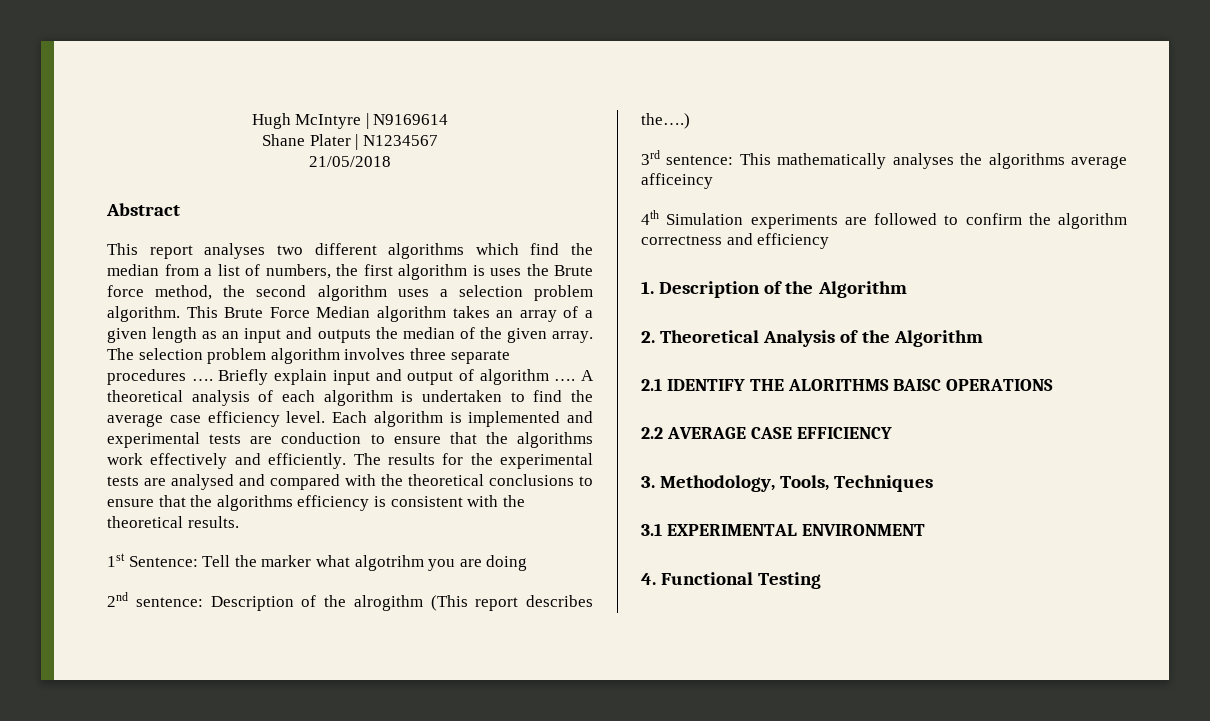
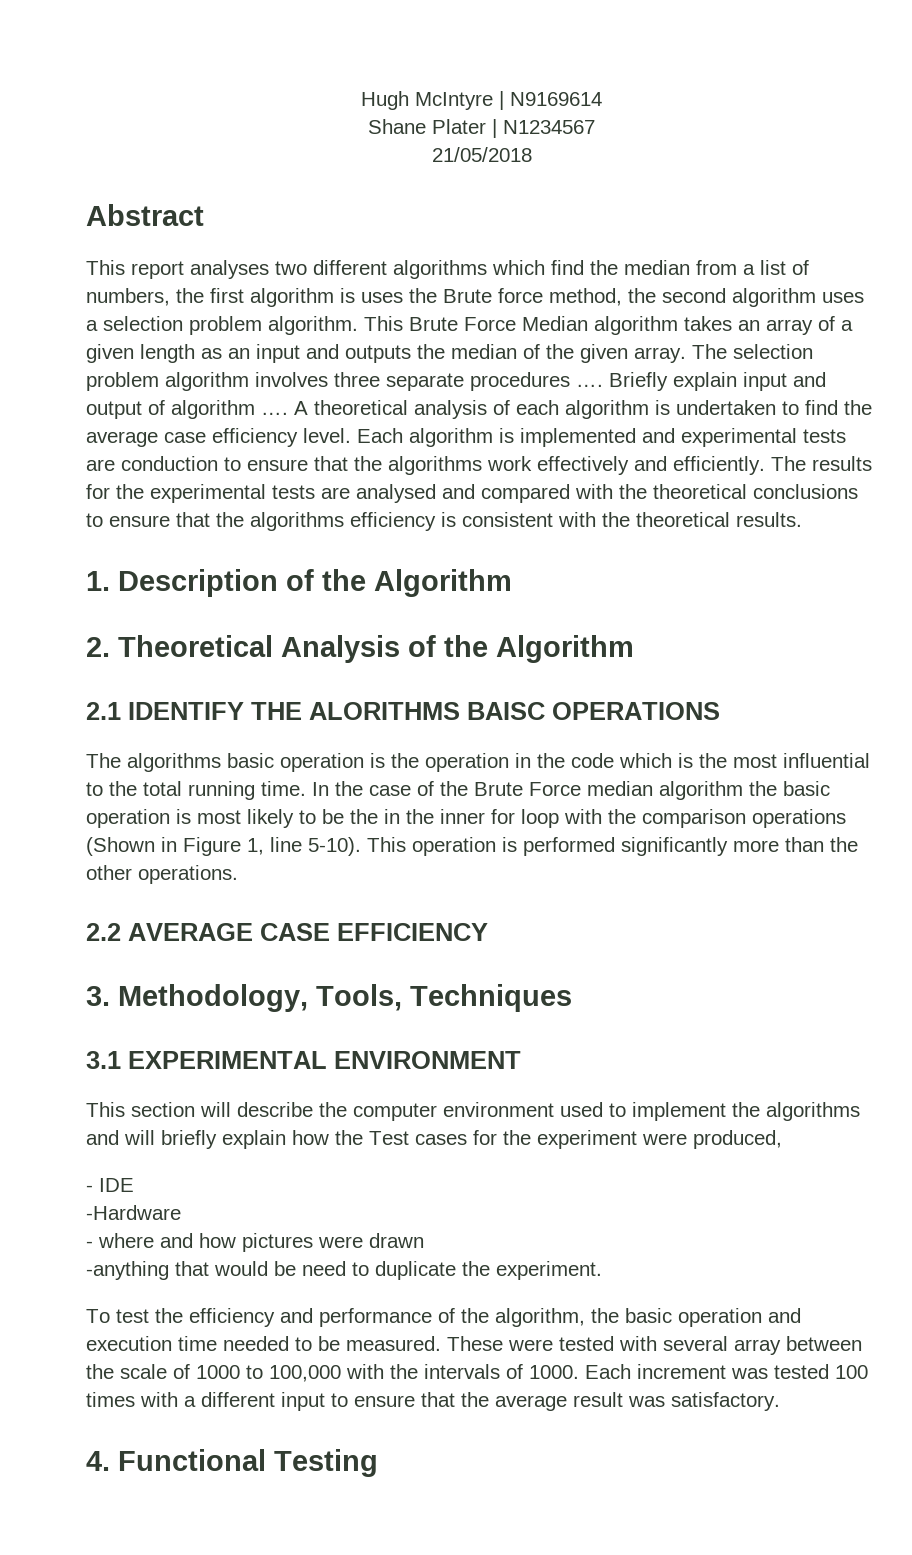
- 1st Sentence: Tell the marker what algotrihm you are doing
- 2nd sentence: Description of the alrogithm (This report describes the….)
- 3rd sentence: This mathematically analyses the algorithms average afficeincy
- 4th Simulation experiments are followed to confirm the algorithm correctness and efficiency
+ The algorithms basic operation is the operation in the code which is the most influential to the total running time. In the case of the Brute Force median algorithm the basic operation is most likely to be the in the inner for loop with the comparison operations (Shown in Figure 1, line 5-10). This operation is performed significantly more than the other operations.
+ This section will describe the computer environment used to implement the algorithms and will briefly explain how the Test cases for the experiment were produced,
+ - IDE
+ -Hardware
+ - where and how pictures were drawn
+ -anything that would be need to duplicate the experiment.
+ To test the efficiency and performance of the algorithm, the basic operation and execution time needed to be measured. These were tested with several array between the scale of 1000 to 100,000 with the intervals of 1000. Each increment was tested 100 times with a different input to ensure that the average result was satisfactory.

